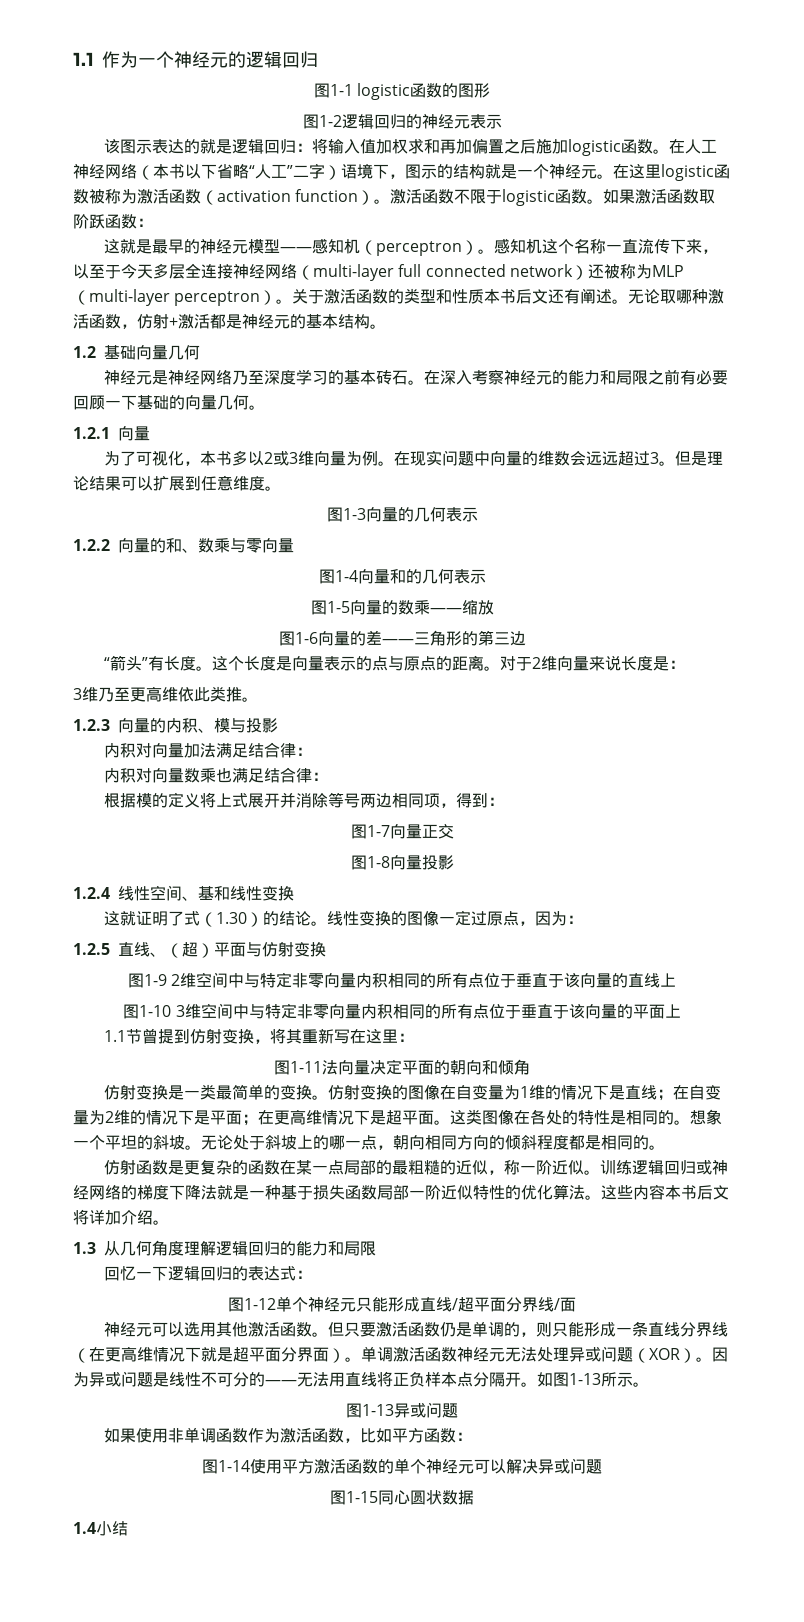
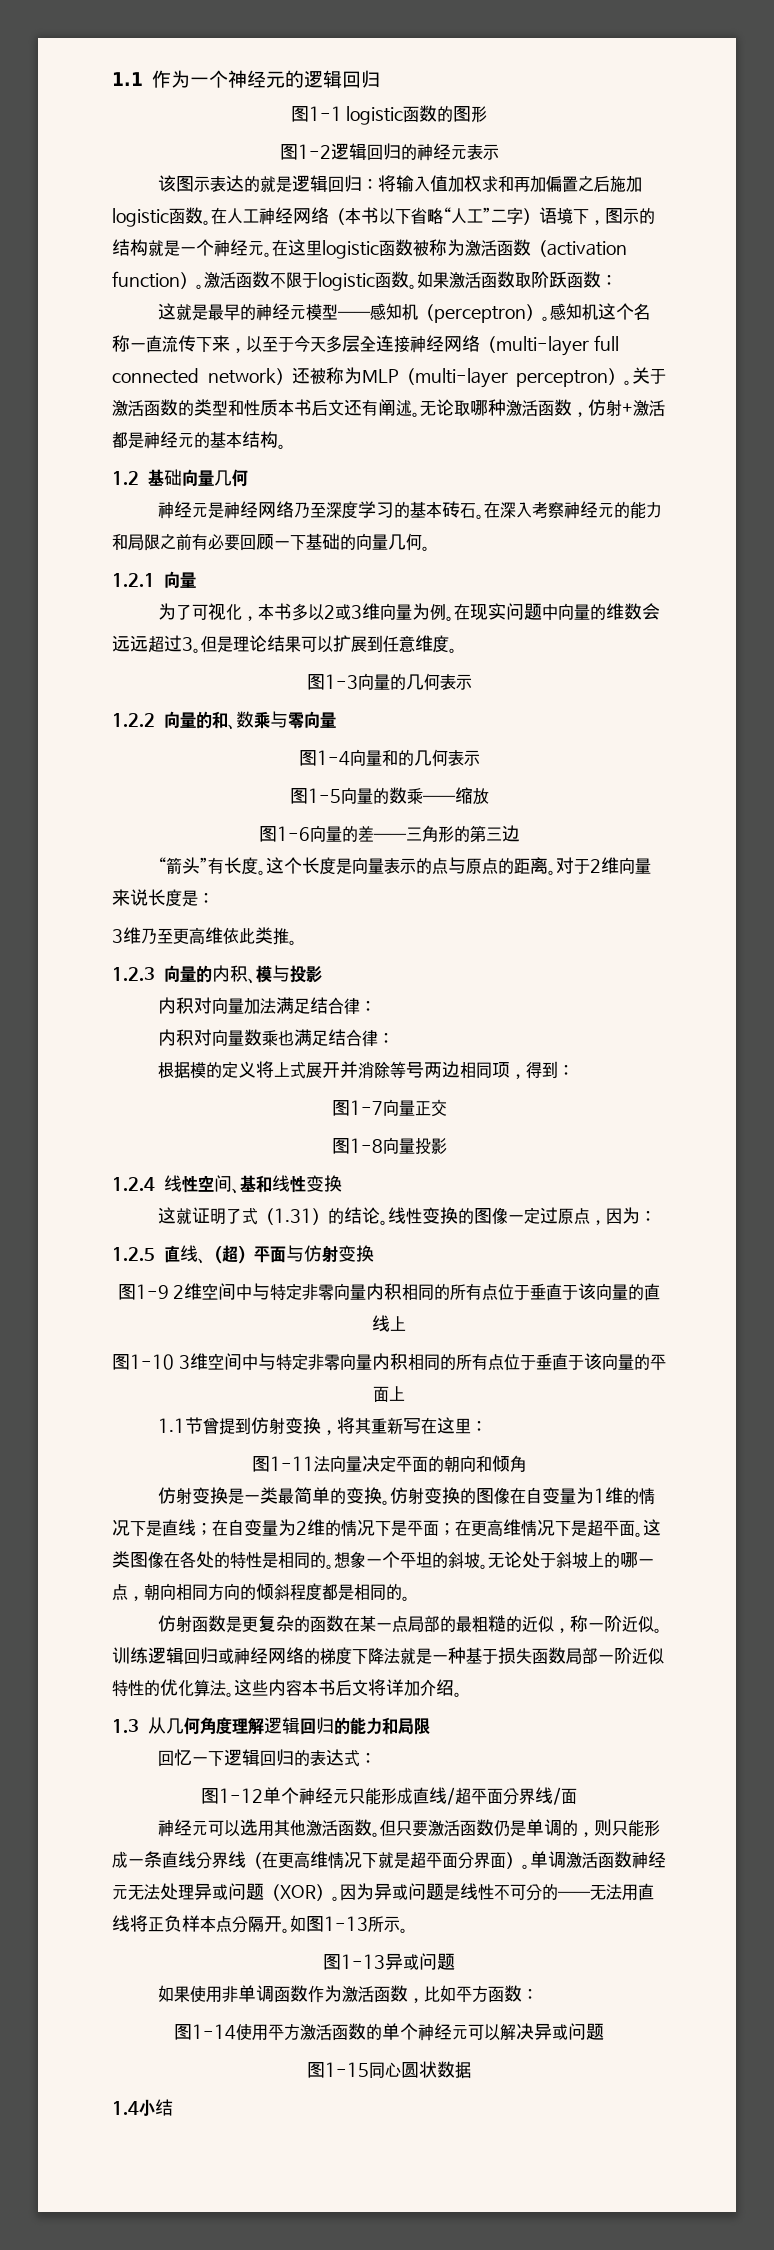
- 这就证明了式（1.30）的结论。
+ 这就证明了式（1.31）的结论。

